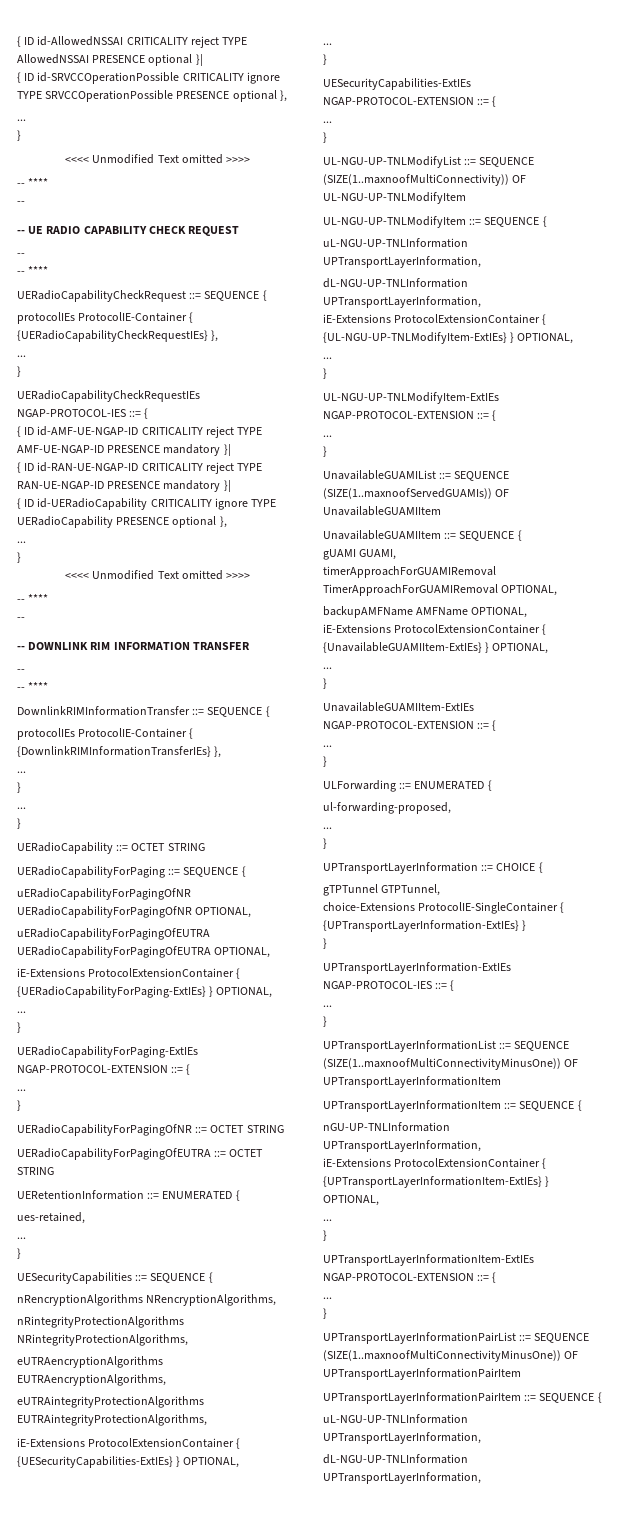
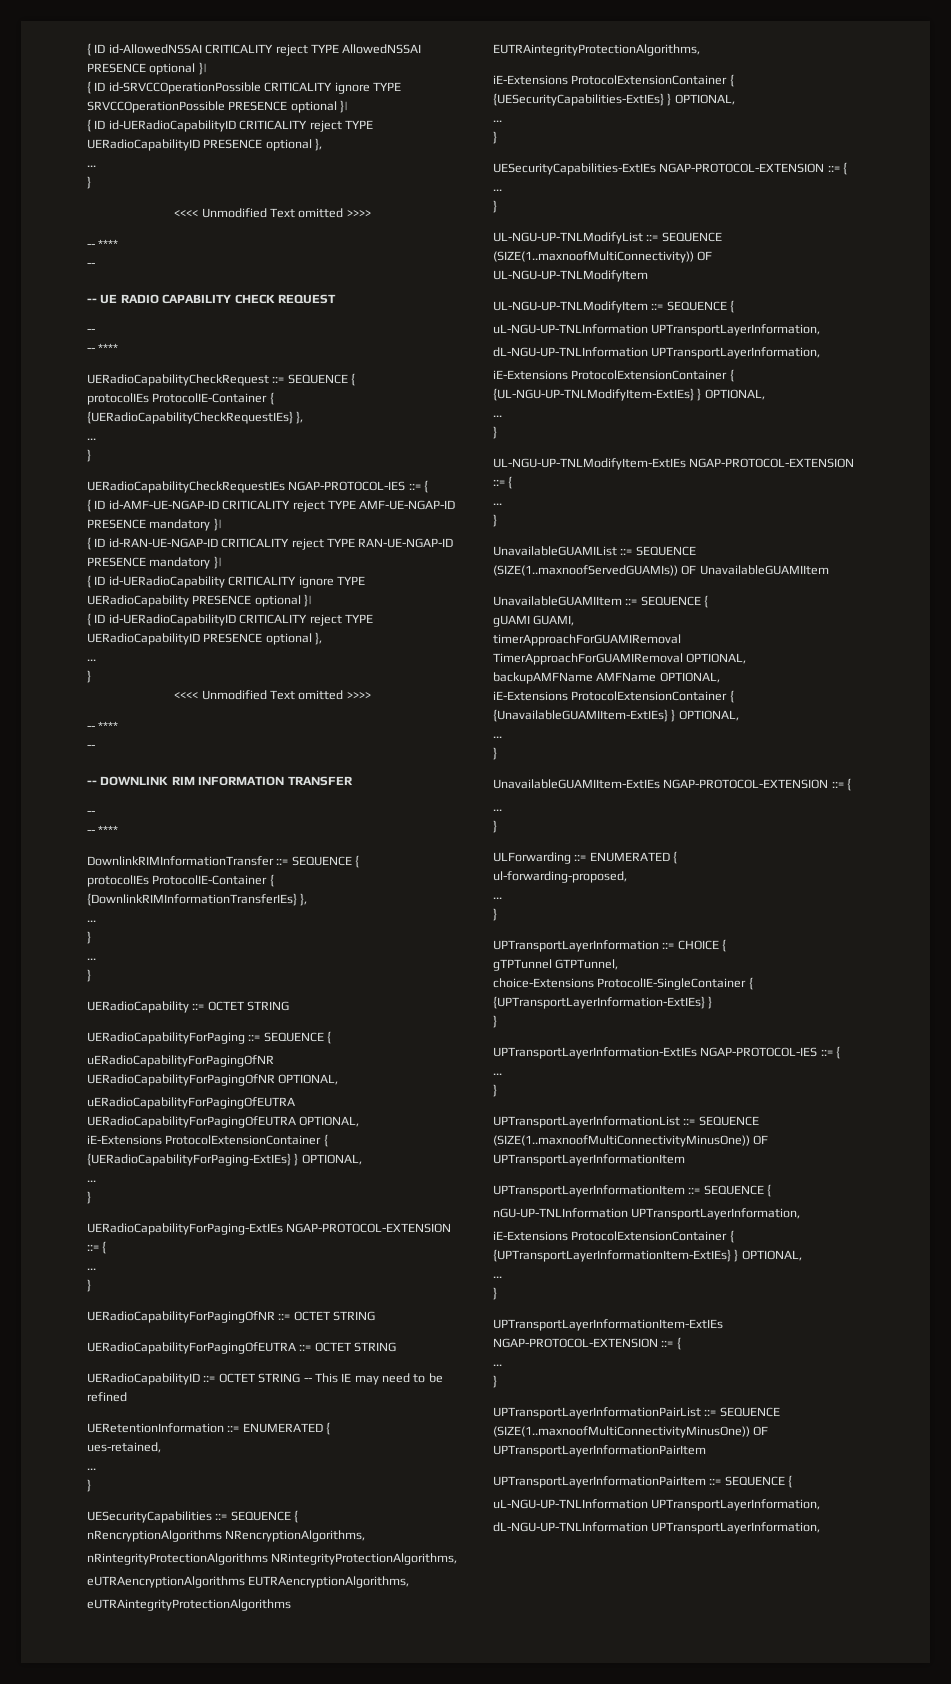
- { ID id-SRVCCOperationPossible CRITICALITY ignore TYPE SRVCCOperationPossible PRESENCE optional },
+ { ID id-SRVCCOperationPossible CRITICALITY ignore TYPE SRVCCOperationPossible PRESENCE optional }|
+ { ID id-UERadioCapabilityID CRITICALITY reject TYPE UERadioCapabilityID PRESENCE optional },
- { ID id-UERadioCapability CRITICALITY ignore TYPE UERadioCapability PRESENCE optional },
+ { ID id-UERadioCapability CRITICALITY ignore TYPE UERadioCapability PRESENCE optional }|
+ { ID id-UERadioCapabilityID CRITICALITY reject TYPE UERadioCapabilityID PRESENCE optional },
+ UERadioCapabilityID ::= OCTET STRING -- This IE may need to be refined

